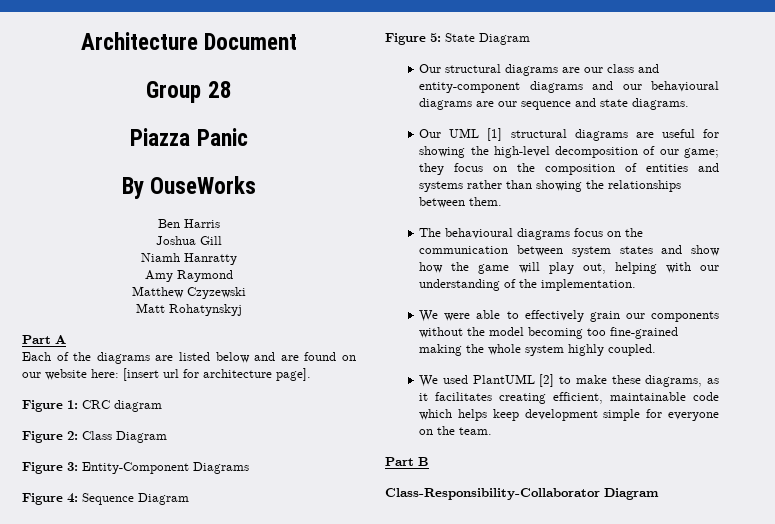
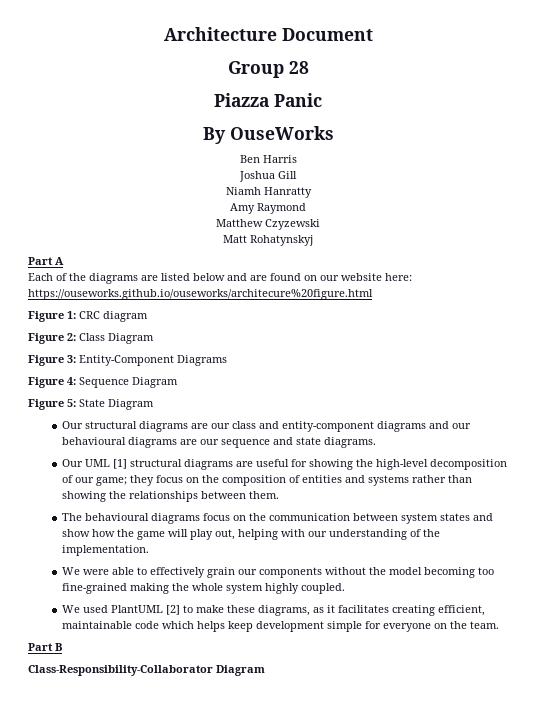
- Each of the diagrams are listed below and are found on our website here: [insert url for architecture page].
+ Each of the diagrams are listed below and are found on our website here: https://ouseworks.github.io/ouseworks/architecure%20figure.html

